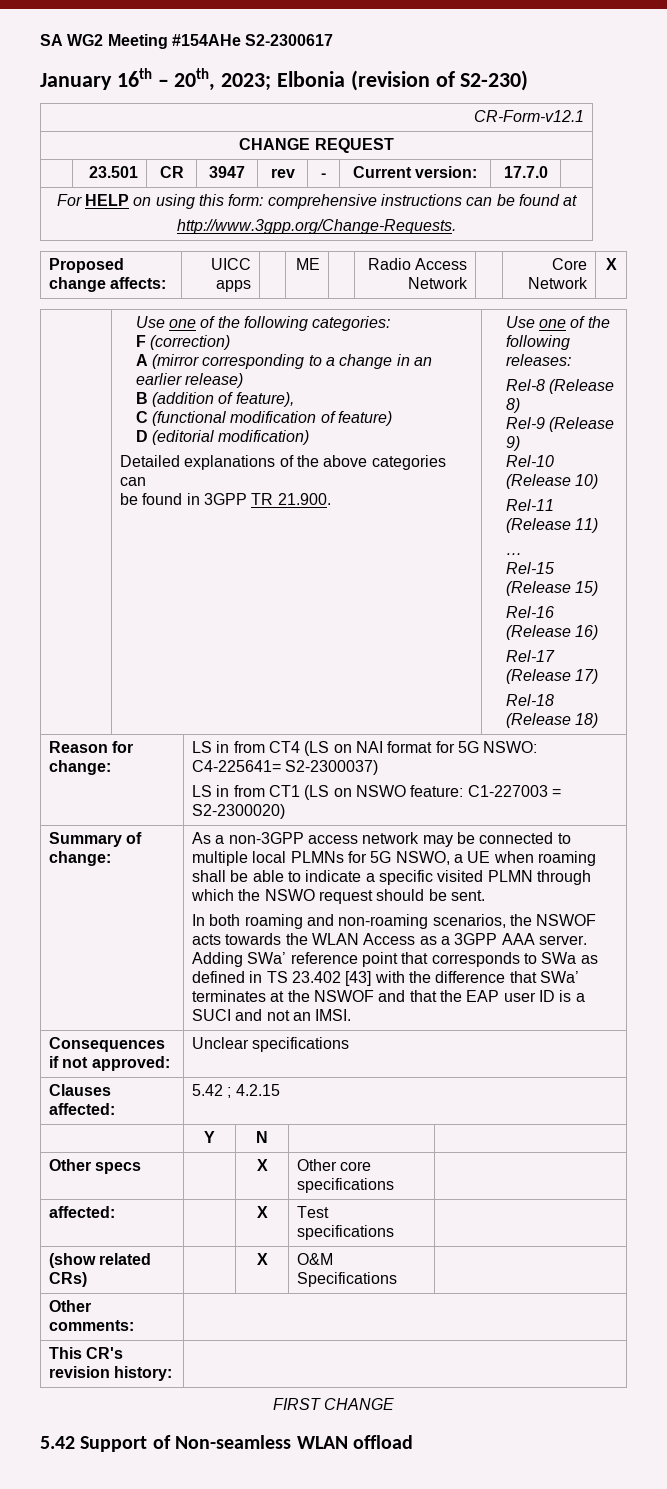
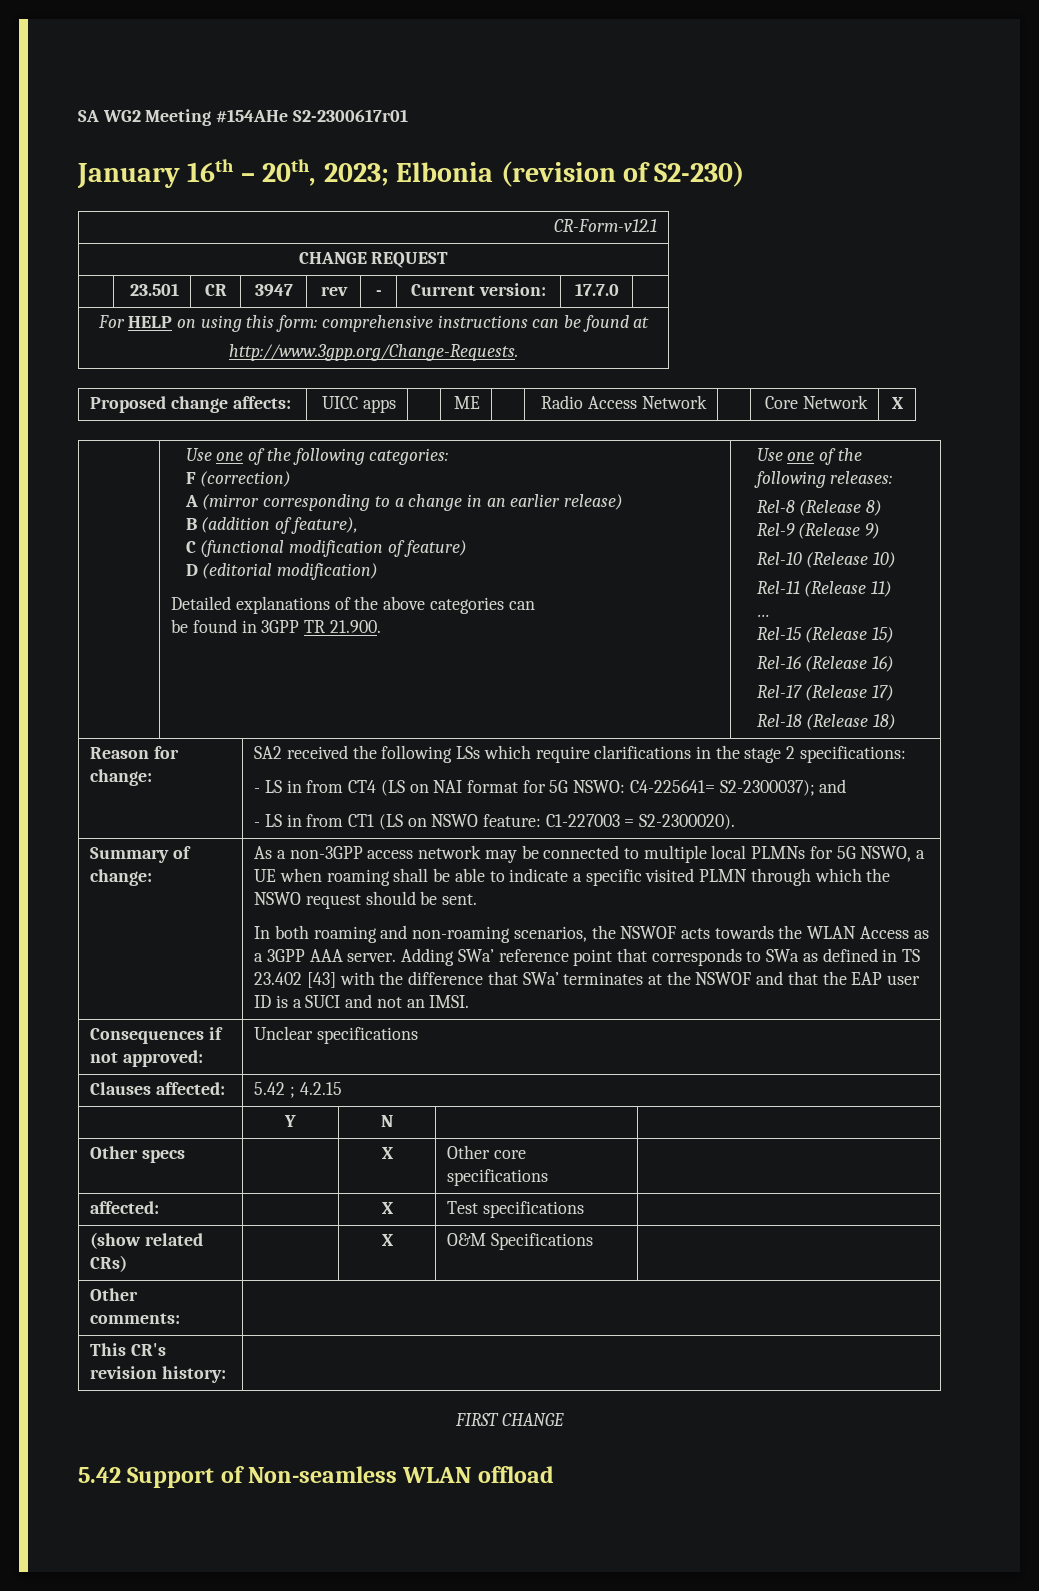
- SA WG2 Meeting #154AHe S2-2300617
+ SA WG2 Meeting #154AHe S2-2300617r01
- LS in from CT4 (LS on NAI format for 5G NSWO: C4-225641= S2-2300037)
- LS in from CT1 (LS on NSWO feature: C1-227003 = S2-2300020)
+ SA2 received the following LSs which require clarifications in the stage 2 specifications:
+ - LS in from CT4 (LS on NAI format for 5G NSWO: C4-225641= S2-2300037); and
+ - LS in from CT1 (LS on NSWO feature: C1-227003 = S2-2300020).

